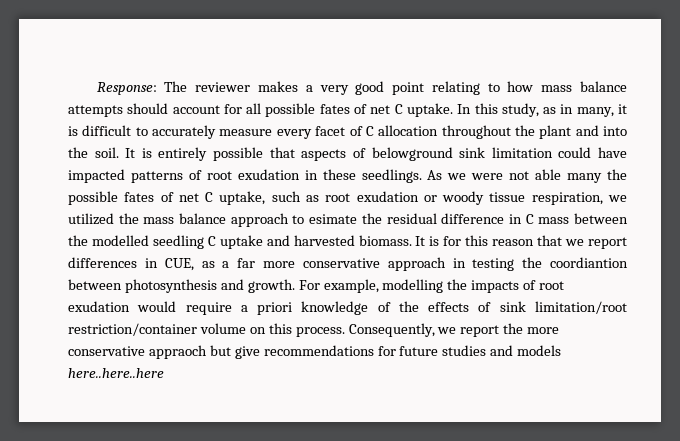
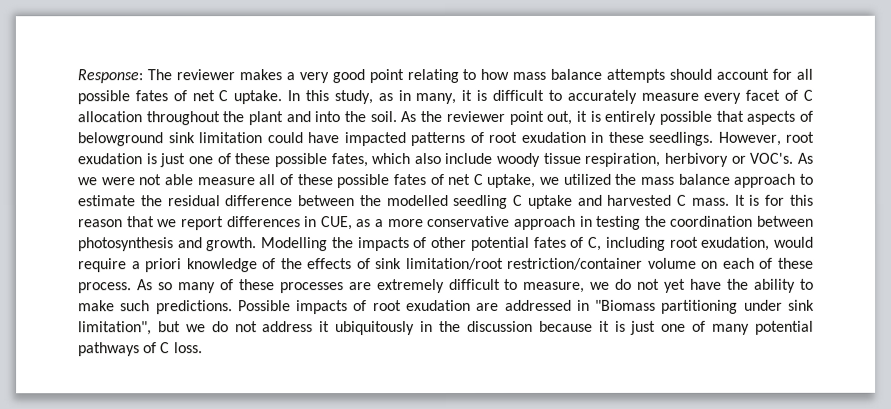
- It is entirely possible that aspects of belowground sink limitation could have impacted patterns of root exudation in these seedlings.
+ As the reviewer point out, it is entirely possible that aspects of belowground sink limitation could have impacted patterns of root exudation in these seedlings.
+ However, root exudation is just one of these possible fates, which also include woody tissue respiration, herbivory or VOC's.
- As we were not able many the possible fates of net C uptake, such as root exudation or woody tissue respiration, we utilized the mass balance approach to esimate the residual difference in C mass between the modelled seedling C uptake and harvested biomass.
+ As we were not able measure all of these possible fates of net C uptake, we utilized the mass balance approach to estimate the residual difference between the modelled seedling C uptake and harvested C mass.
- It is for this reason that we report differences in CUE, as a far more conservative approach in testing the coordiantion between photosynthesis and growth.
+ It is for this reason that we report differences in CUE, as a more conservative approach in testing the coordination between photosynthesis and growth.
- For example, modelling the impacts of root exudation would require a priori knowledge of the effects of sink limitation/root restriction/container volume on this process. Consequently, we report the more conservative appraoch but give recommendations for future studies and models here..here..here
+ Modelling the impacts of other potential fates of C, including root exudation, would require a priori knowledge of the effects of sink limitation/root restriction/container volume on each of these process. As so many of these processes are extremely difficult to measure, we do not yet have the ability to make such predictions. Possible impacts of root exudation are addressed in "Biomass partitioning under sink limitation", but we do not address it ubiquitously in the discussion because it is just one of many potential pathways of C loss.

